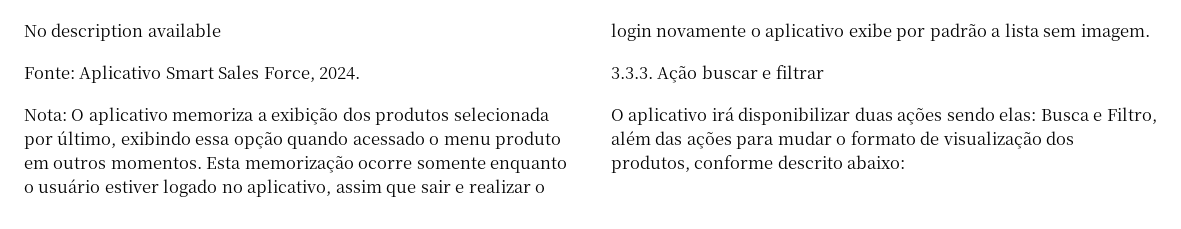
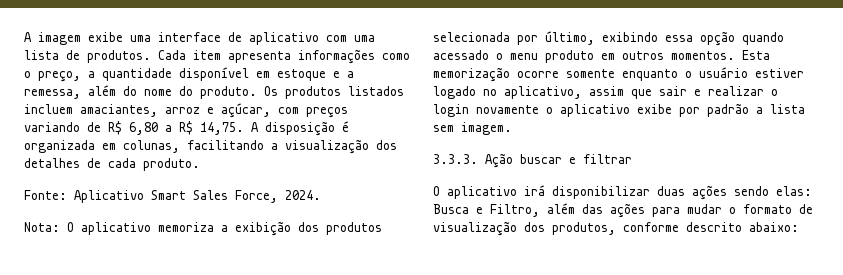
- No description available
+ A imagem exibe uma interface de aplicativo com uma lista de produtos. Cada item apresenta informações como o preço, a quantidade disponível em estoque e a remessa, além do nome do produto. Os produtos listados incluem amaciantes, arroz e açúcar, com preços variando de R$ 6,80 a R$ 14,75. A disposição é organizada em colunas, facilitando a visualização dos detalhes de cada produto.

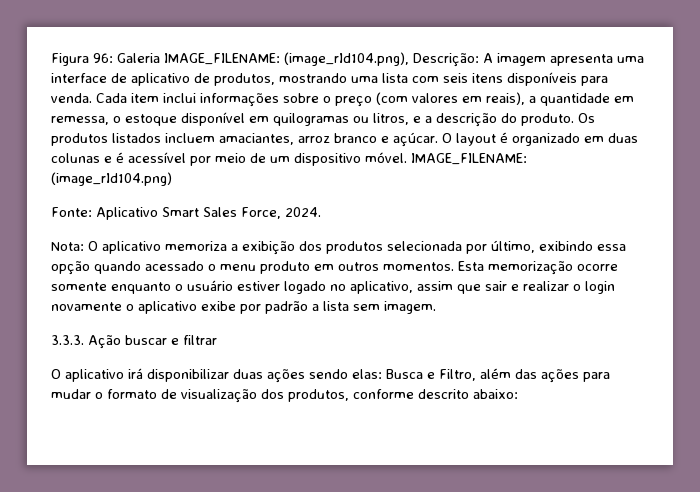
- A imagem exibe uma interface de aplicativo com uma lista de produtos. Cada item apresenta informações como o preço, a quantidade disponível em estoque e a remessa, além do nome do produto.
+ Figura 96: Galeria IMAGE_FILENAME: (image_rId104.png), Descrição: A imagem apresenta uma interface de aplicativo de produtos, mostrando uma lista com seis itens disponíveis para venda. Cada item inclui informações sobre o preço (com valores em reais), a quantidade em remessa, o estoque disponível em quilogramas ou litros, e a descrição do produto.
- Os produtos listados incluem amaciantes, arroz e açúcar, com preços variando de R$ 6,80 a R$ 14,75. A disposição é organizada em colunas, facilitando a visualização dos detalhes de cada produto.
+ Os produtos listados incluem amaciantes, arroz branco e açúcar. O layout é organizado em duas colunas e é acessível por meio de um dispositivo móvel. IMAGE_FILENAME: (image_rId104.png)

